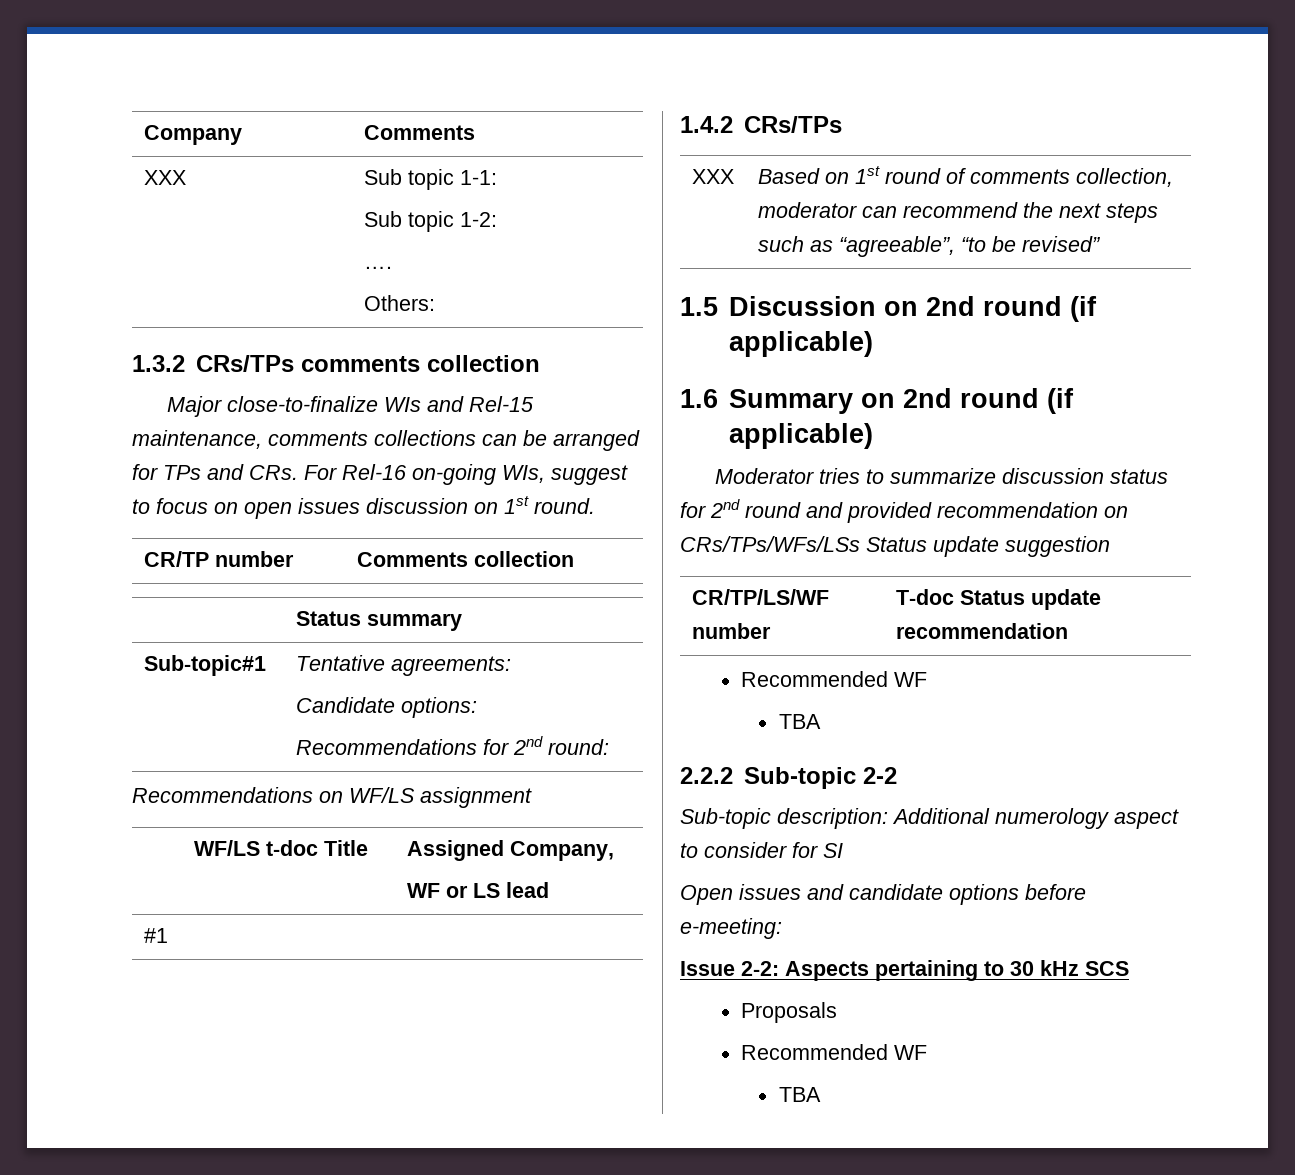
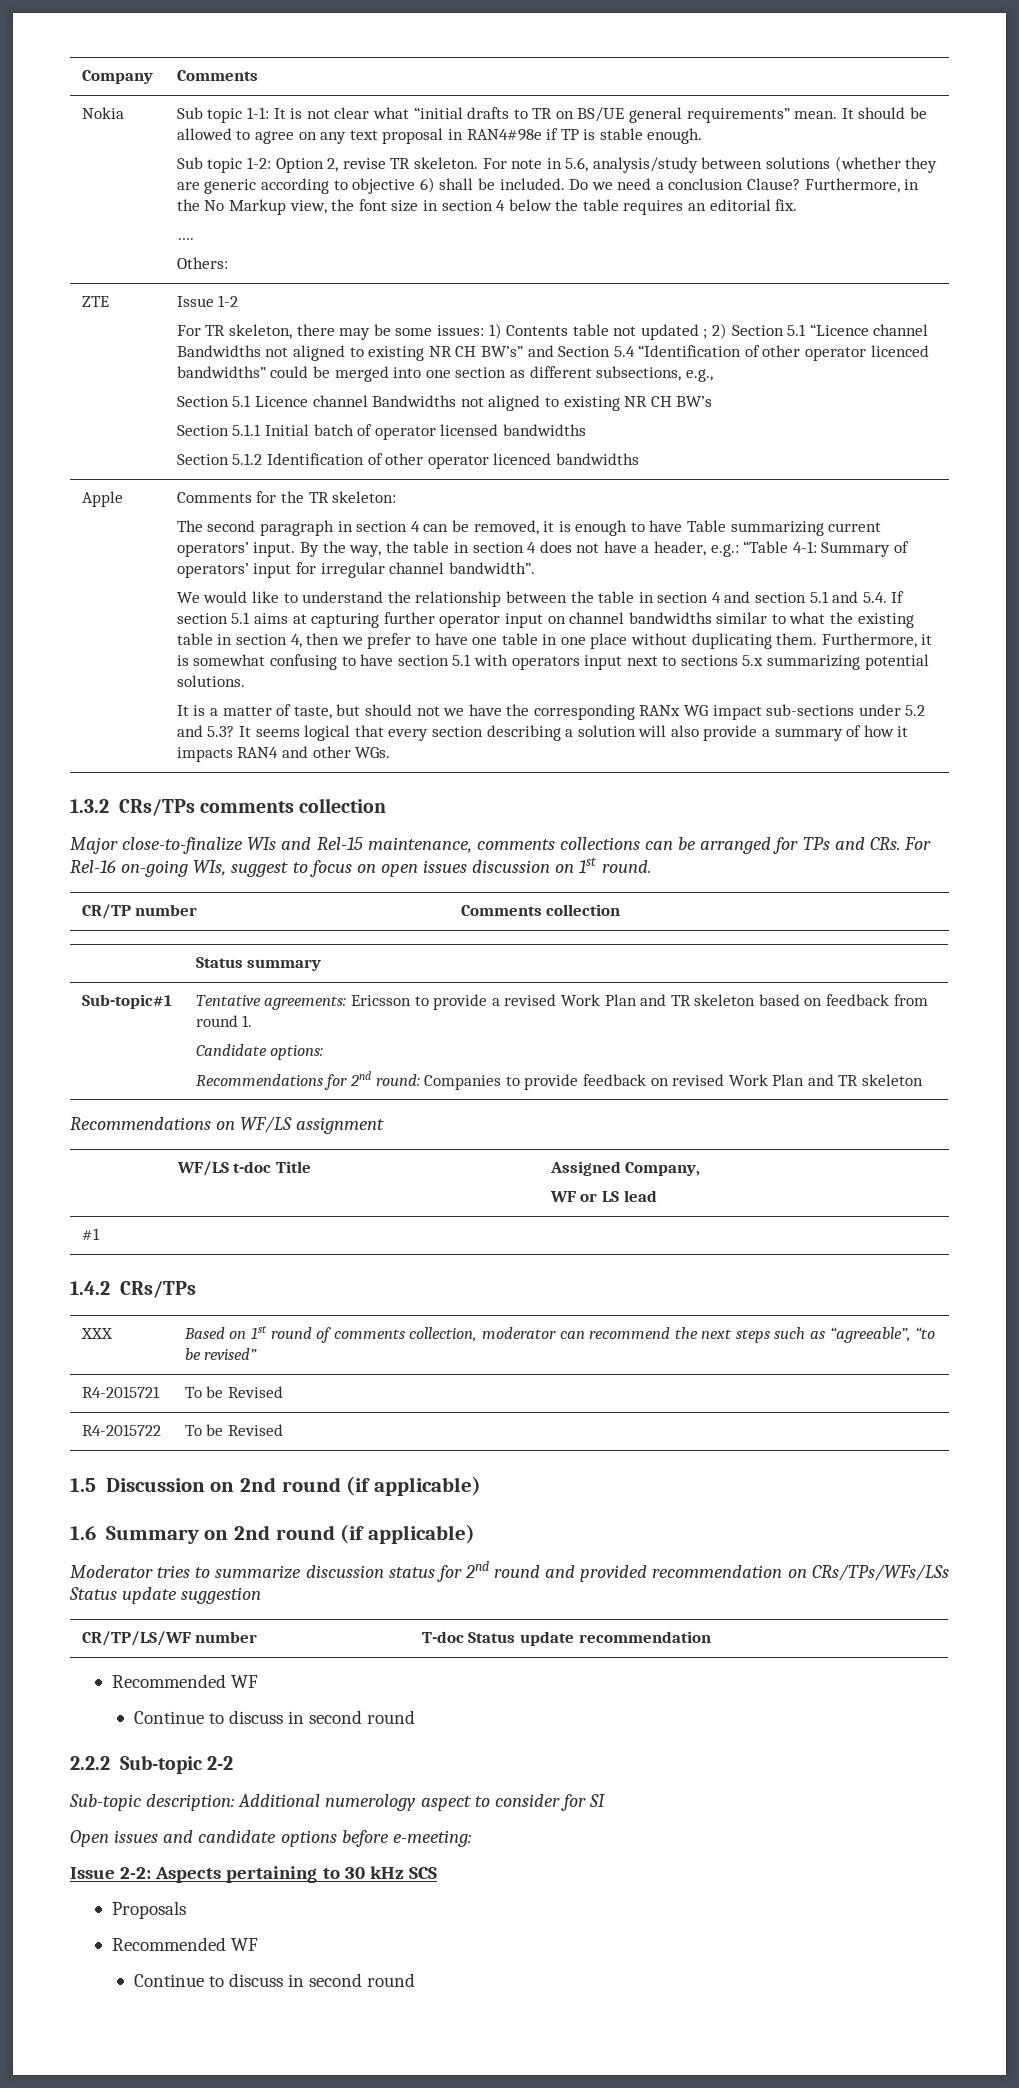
  Company | Comments
- XXX
+ Nokia
- Sub topic 1-1:
- Sub topic 1-2:
+ Sub topic 1-1: It is not clear what “initial drafts to TR on BS/UE general requirements” mean. It should be allowed to agree on any text proposal in RAN4#98e if TP is stable enough.
+ Sub topic 1-2: Option 2, revise TR skeleton. For note in 5.6, analysis/study between solutions (whether they are generic according to objective 6) shall be included. Do we need a conclusion Clause? Furthermore, in the No Markup view, the font size in section 4 below the table requires an editorial fix.
  ….
  Others:
+ ZTE | Issue 1-2
+ For TR skeleton, there may be some issues: 1) Contents table not updated ; 2) Section 5.1 “Licence channel Bandwidths not aligned to existing NR CH BW’s” and Section 5.4 “Identification of other operator licenced bandwidths” could be merged into one section as different subsections, e.g.,
+ Section 5.1 Licence channel Bandwidths not aligned to existing NR CH BW’s
+ Section 5.1.1 Initial batch of operator licensed bandwidths
+ Section 5.1.2 Identification of other operator licenced bandwidths
+ Apple | Comments for the TR skeleton:
+ The second paragraph in section 4 can be removed, it is enough to have Table summarizing current operators’ input. By the way, the table in section 4 does not have a header, e.g.: “Table 4-1: Summary of operators’ input for irregular channel bandwidth”.
+ We would like to understand the relationship between the table in section 4 and section 5.1 and 5.4. If section 5.1 aims at capturing further operator input on channel bandwidths similar to what the existing table in section 4, then we prefer to have one table in one place without duplicating them. Furthermore, it is somewhat confusing to have section 5.1 with operators input next to sections 5.x summarizing potential solutions.
+ It is a matter of taste, but should not we have the corresponding RANx WG impact sub-sections under 5.2 and 5.3? It seems logical that every section describing a solution will also provide a summary of how it impacts RAN4 and other WGs.
- Sub-topic#1 | Tentative agreements:
+ Sub-topic#1 | Tentative agreements: Ericsson to provide a revised Work Plan and TR skeleton based on feedback from round 1.
  Candidate options:
- Recommendations for 2nd round:
+ Recommendations for 2nd round: Companies to provide feedback on revised Work Plan and TR skeleton
+ R4-2015721 | To be Revised
+ R4-2015722 | To be Revised
  CR/TP/LS/WF number | T-doc Status update recommendation
  Recommended WF
- TBA
+ Continue to discuss in second round
  Proposals
  Recommended WF
- TBA
+ Continue to discuss in second round

